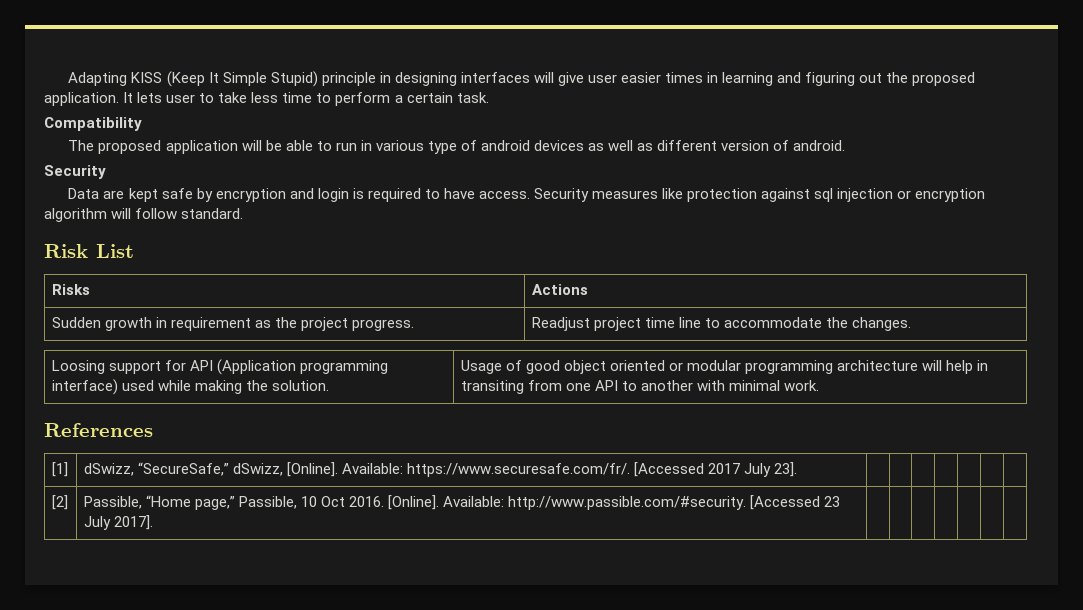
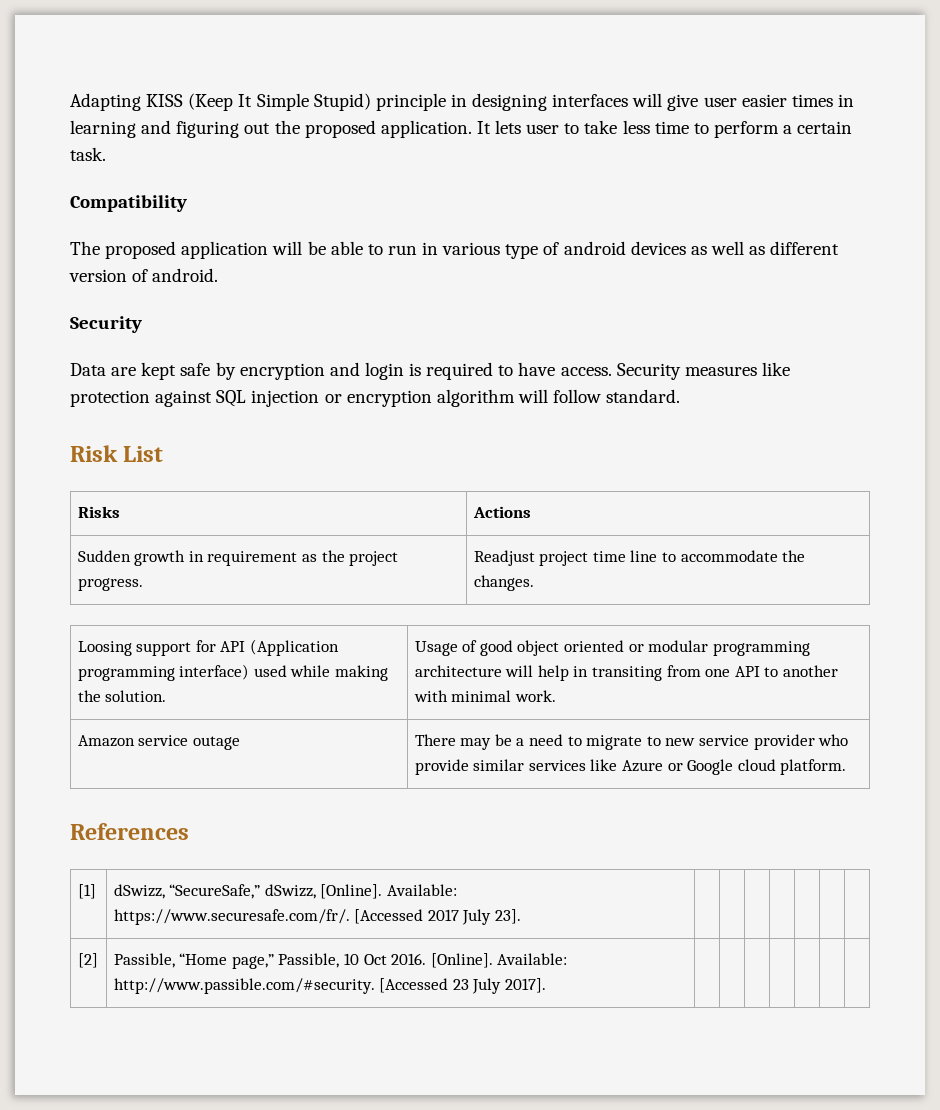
- Security measures like protection against sql injection or encryption algorithm will follow standard.
+ Security measures like protection against SQL injection or encryption algorithm will follow standard.
+ Amazon service outage | There may be a need to migrate to new service provider who provide similar services like Azure or Google cloud platform.

